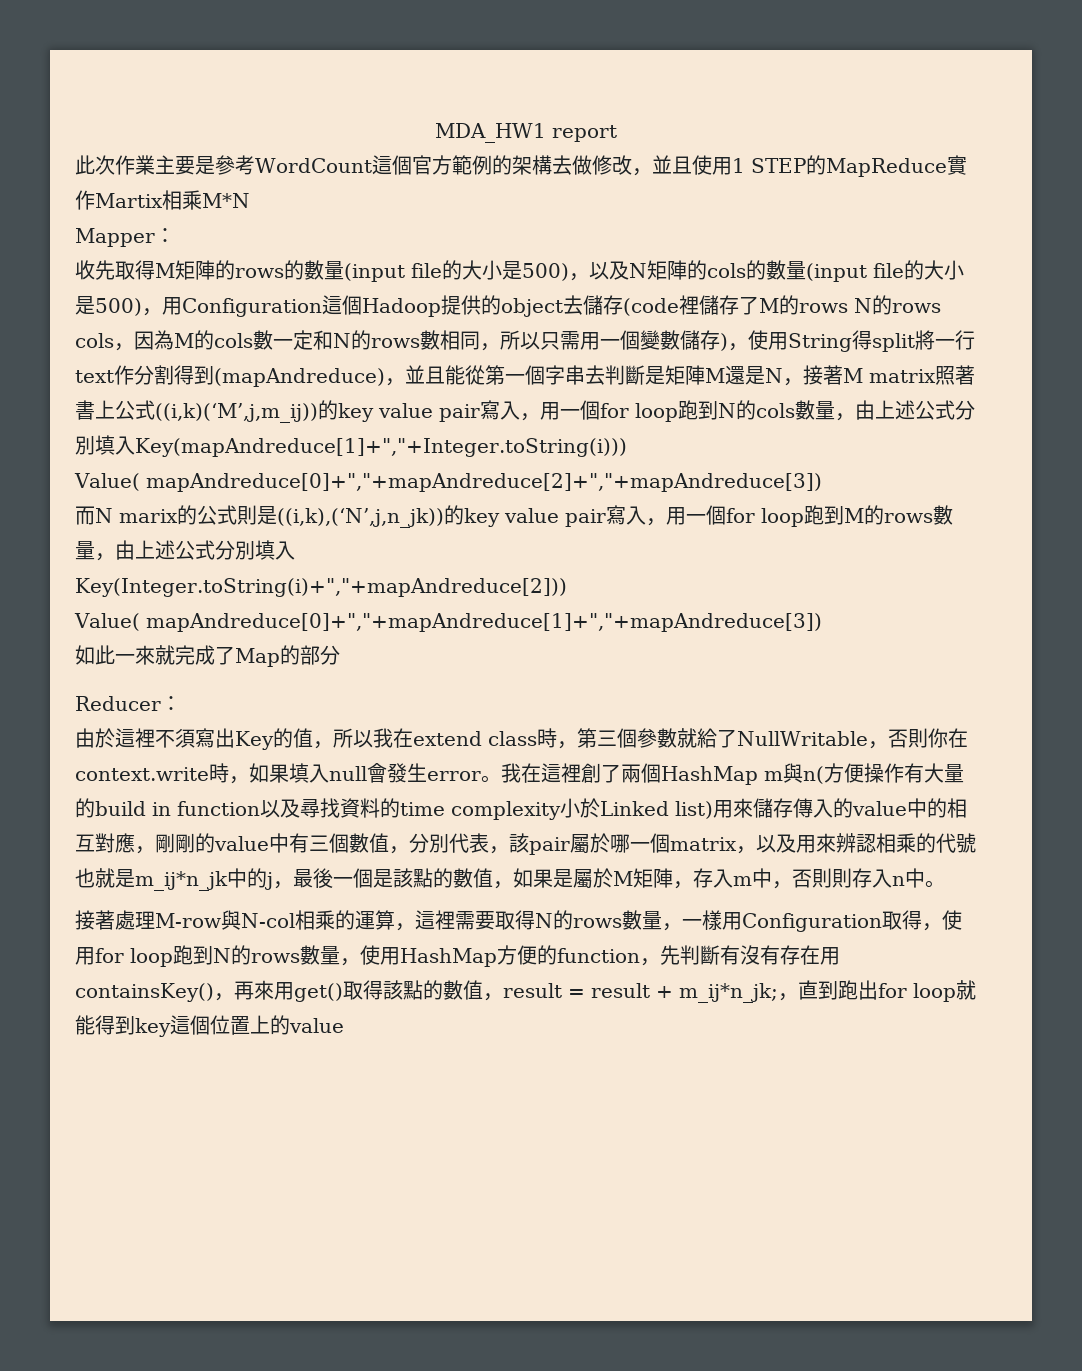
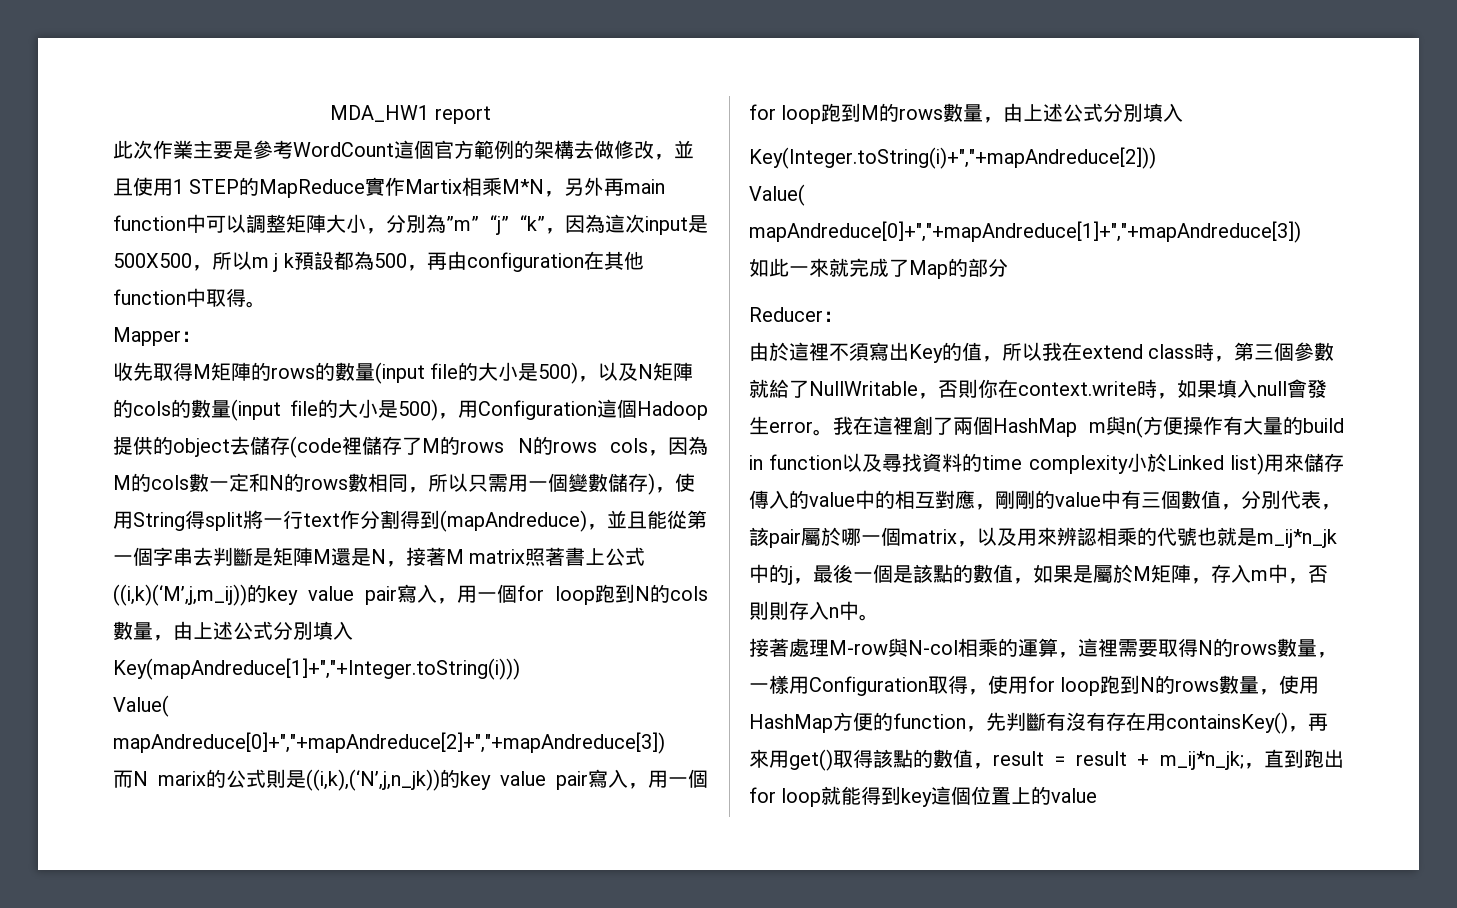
- 此次作業主要是參考WordCount這個官方範例的架構去做修改，並且使用1 STEP的MapReduce實作Martix相乘M*N
+ 此次作業主要是參考WordCount這個官方範例的架構去做修改，並且使用1 STEP的MapReduce實作Martix相乘M*N，另外再main function中可以調整矩陣大小，分別為”m” “j” “k”，因為這次input是500X500，所以m j k預設都為500，再由configuration在其他function中取得。

